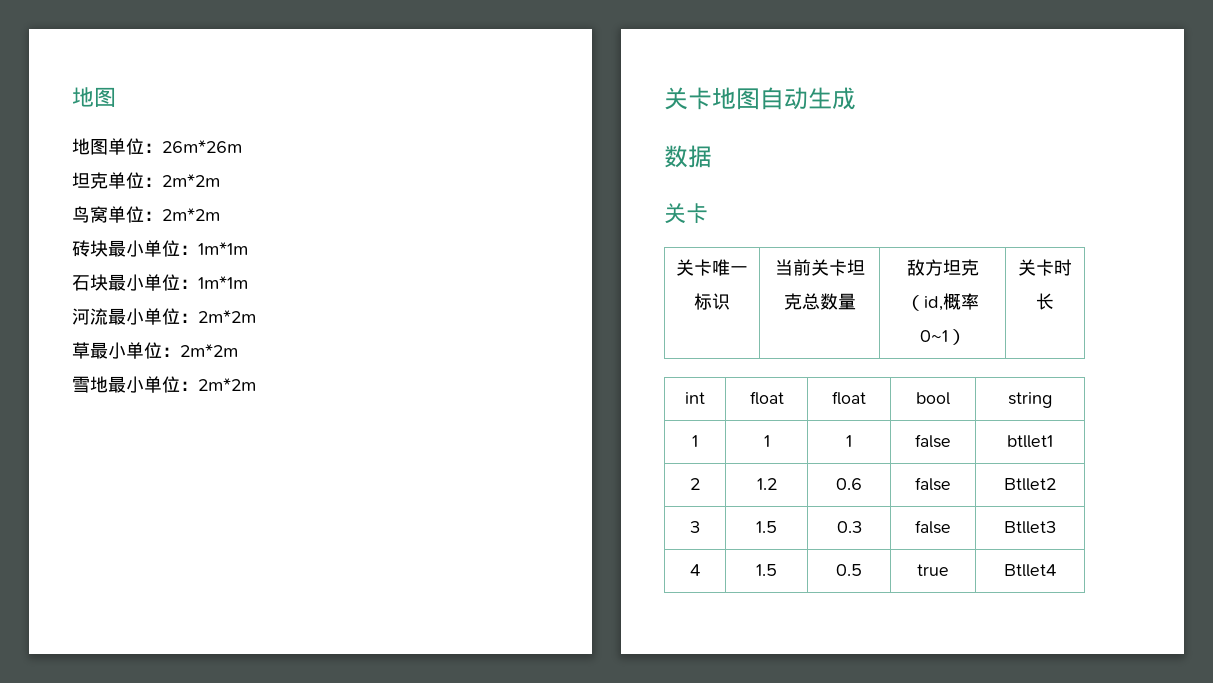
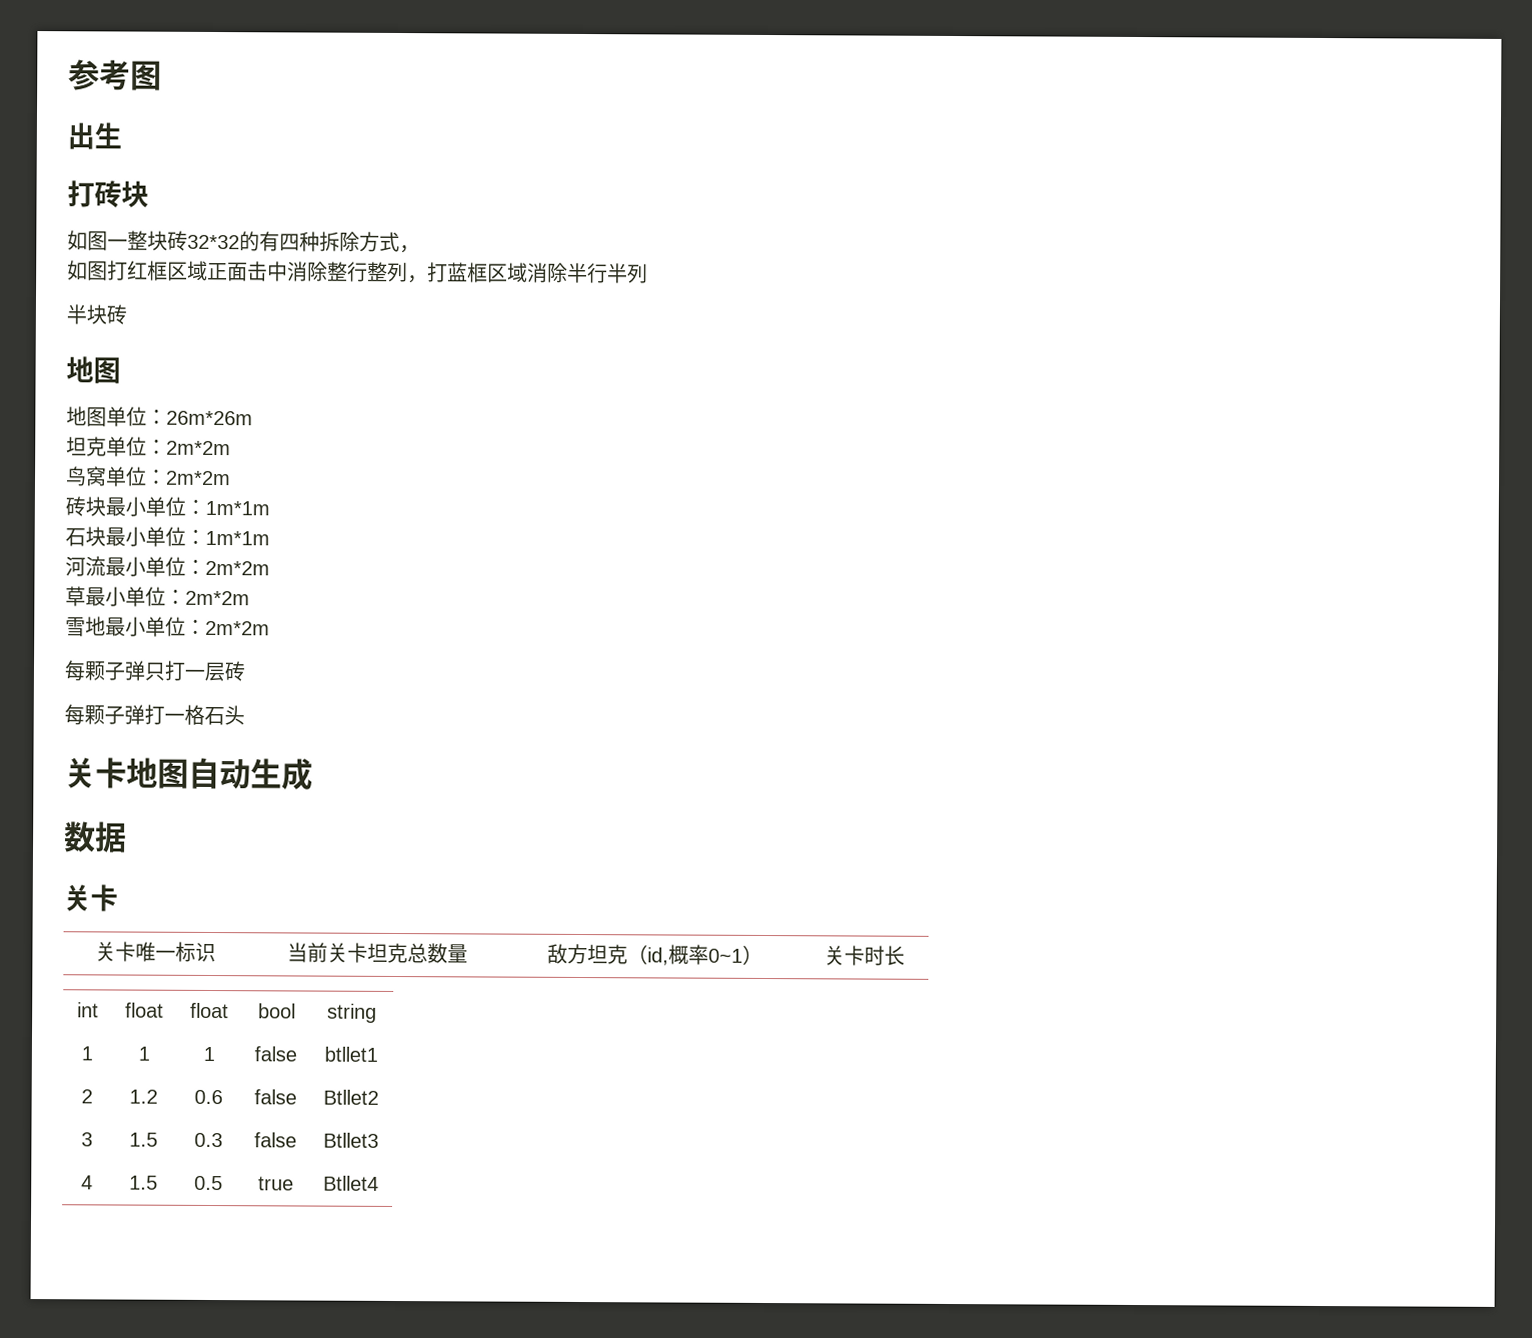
+ 参考图
+ 出生
+ 打砖块
+ 如图一整块砖32*32的有四种拆除方式，
+ 如图打红框区域正面击中消除整行整列，打蓝框区域消除半行半列
+ 半块砖
+ 每颗子弹只打一层砖
+ 每颗子弹打一格石头

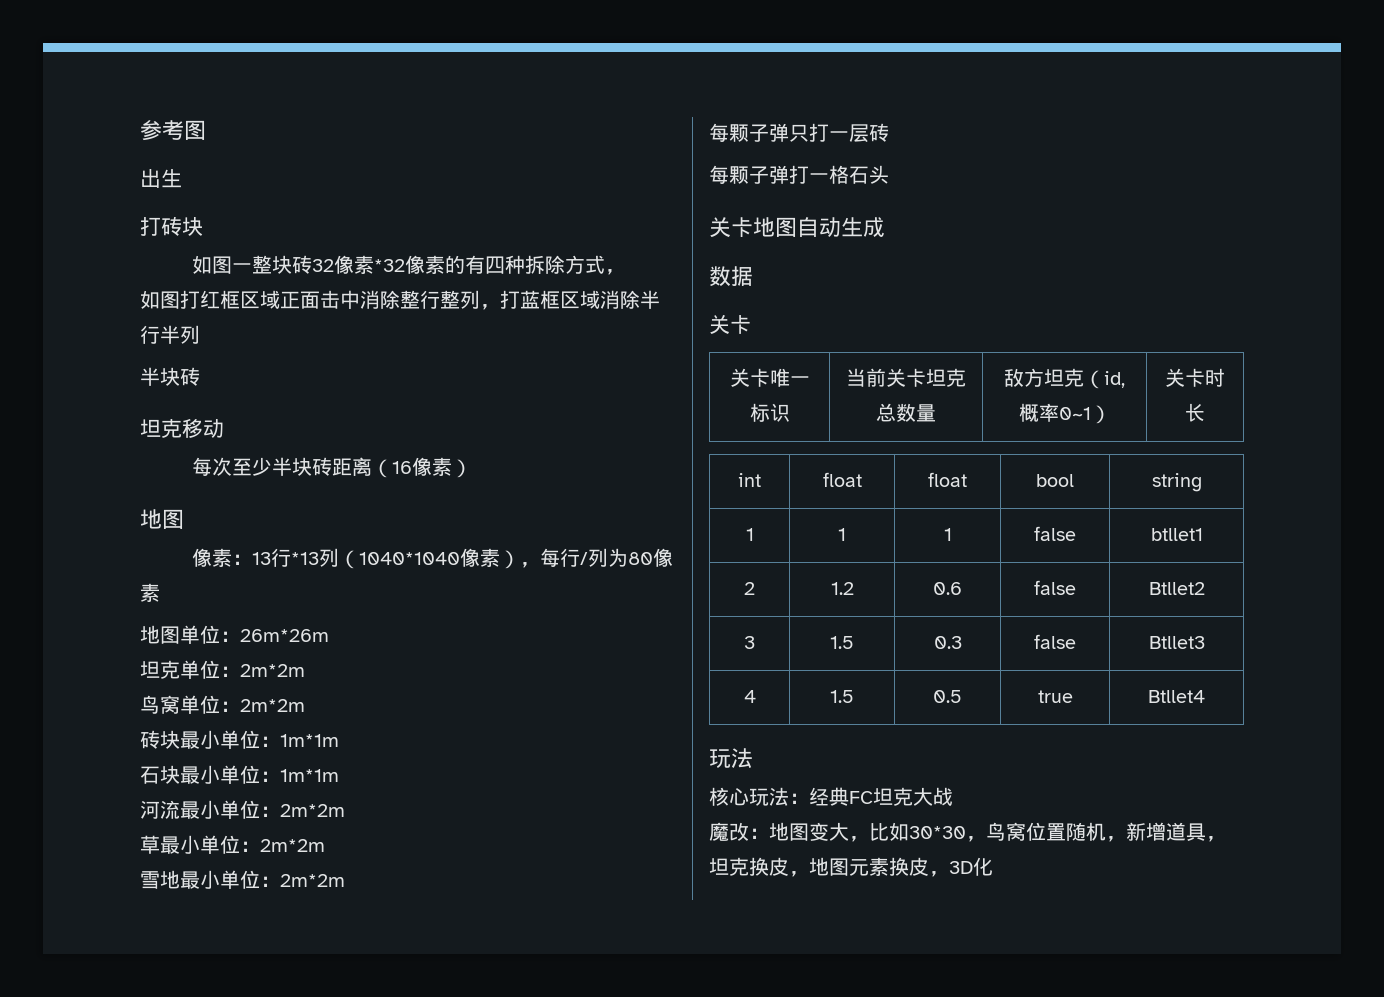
- 如图一整块砖32*32的有四种拆除方式，
+ 如图一整块砖32像素*32像素的有四种拆除方式，
  如图打红框区域正面击中消除整行整列，打蓝框区域消除半行半列
  半块砖
+ 坦克移动
+ 每次至少半块砖距离（16像素）
  地图
+ 像素：13行*13列（1040*1040像素），每行/列为80像素
  4 | 1.5 | 0.5 | true | Btllet4
+ 玩法
+ 核心玩法：经典FC坦克大战
+ 魔改：地图变大，比如30*30，鸟窝位置随机，新增道具，坦克换皮，地图元素换皮，3D化

